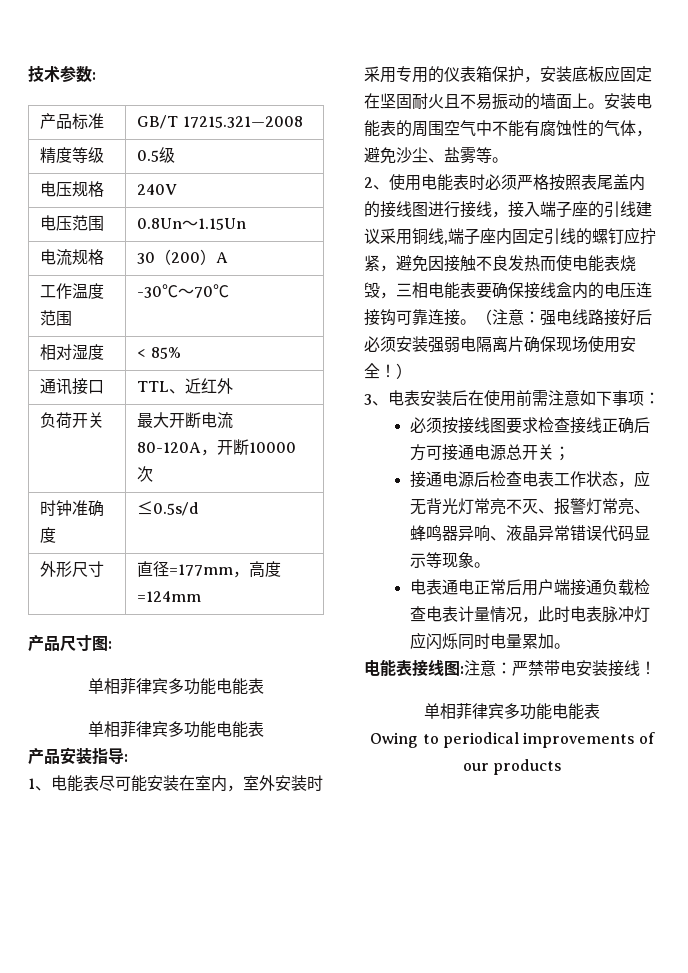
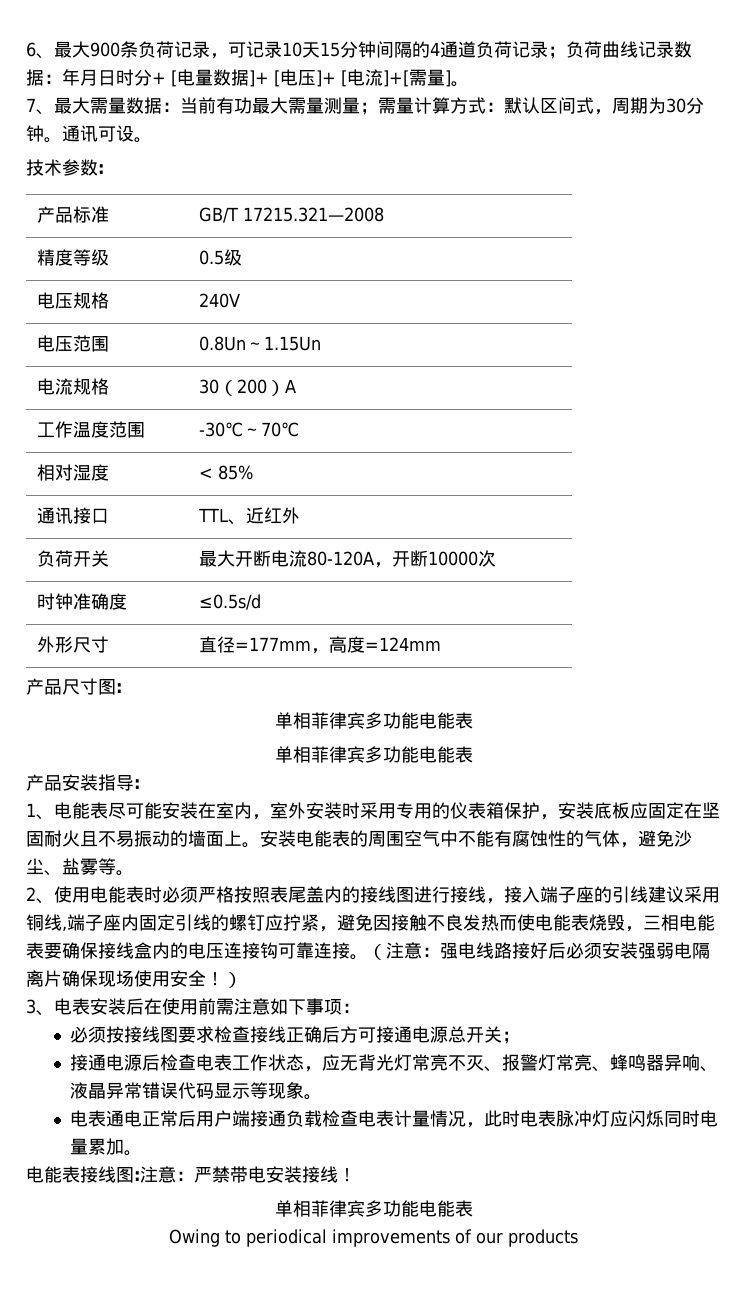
+ 6、最大900条负荷记录，可记录10天15分钟间隔的4通道负荷记录；负荷曲线记录数据：年月日时分+ [电量数据]+ [电压]+ [电流]+[需量]。
+ 7、最大需量数据：当前有功最大需量测量；需量计算方式：默认区间式，周期为30分钟。通讯可设。

